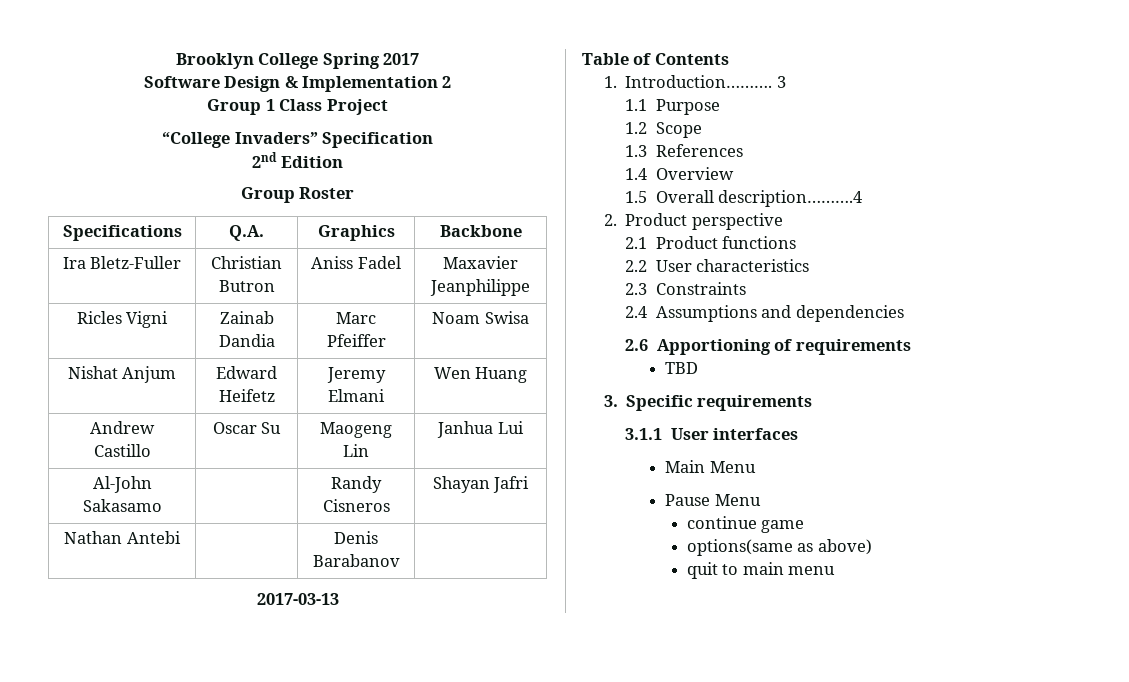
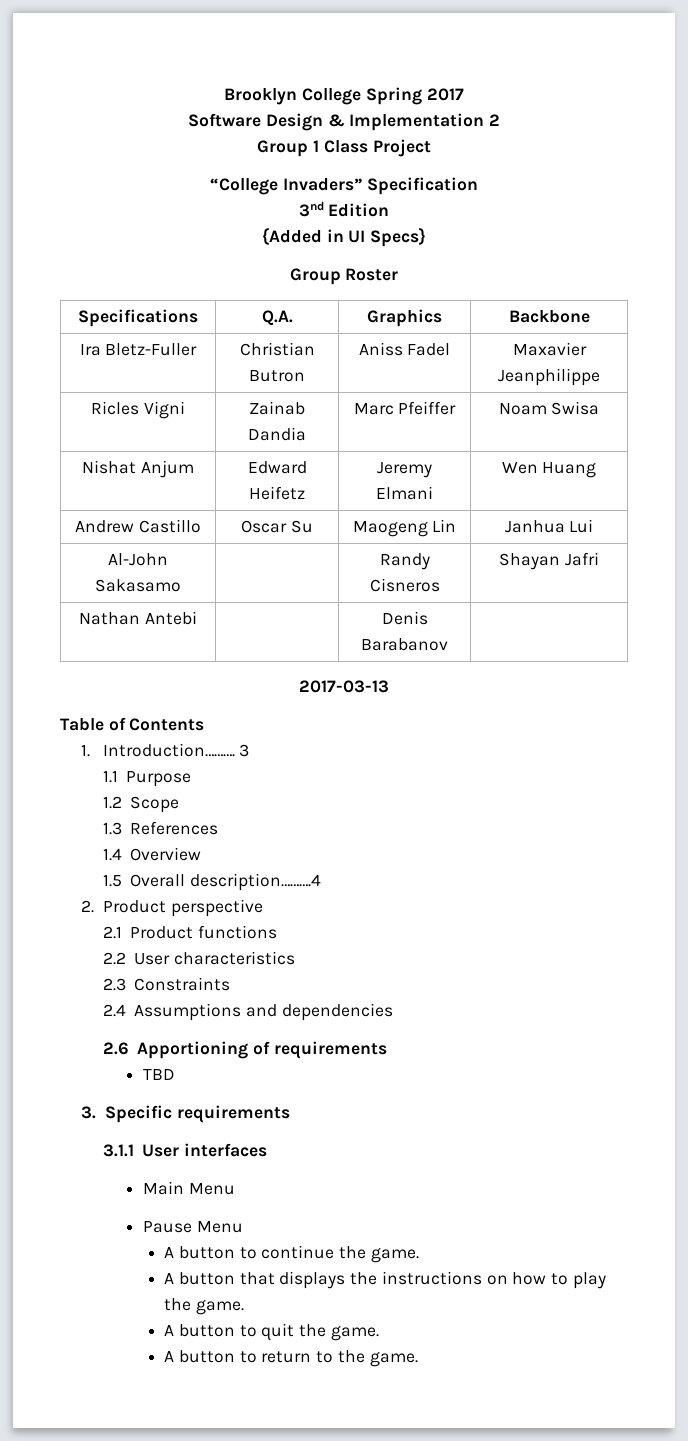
- 2nd Edition
+ 3nd Edition
+ {Added in UI Specs}
- continue game
- options(same as above)
- quit to main menu
+ A button to continue the game.
+ A button that displays the instructions on how to play the game.
+ A button to quit the game.
+ A button to return to the game.

